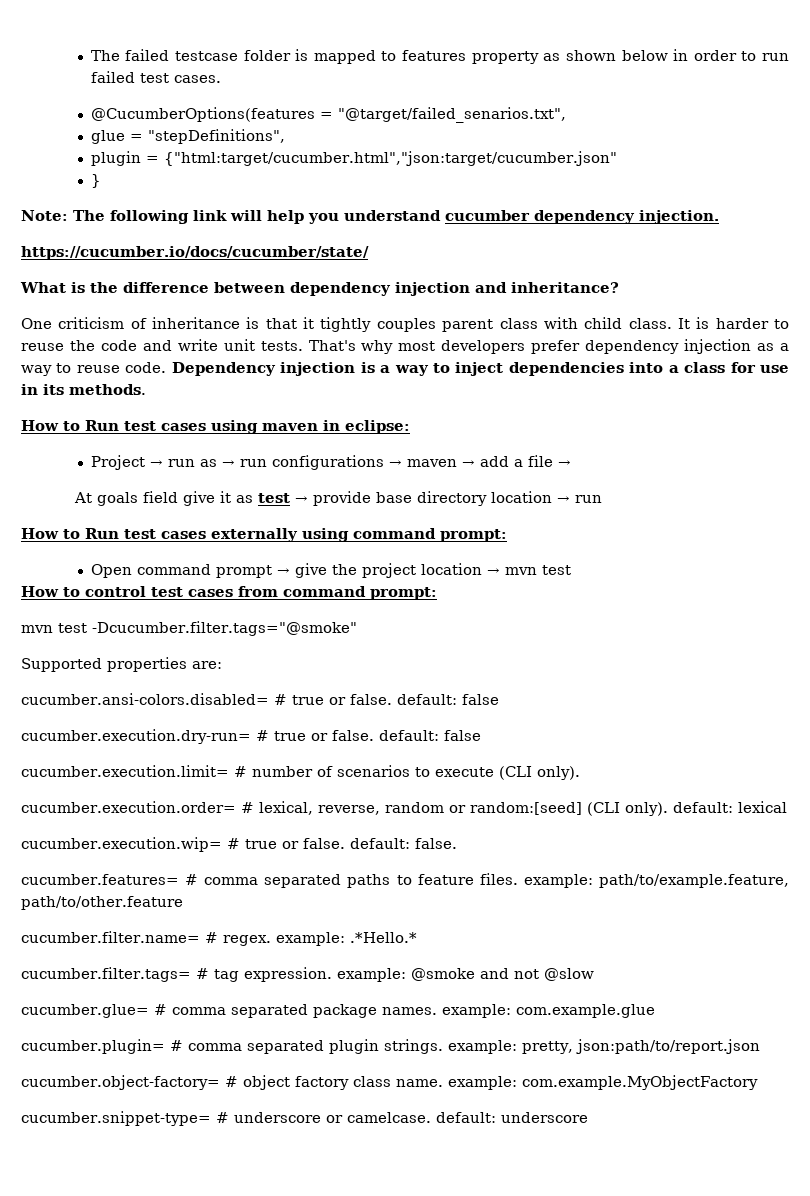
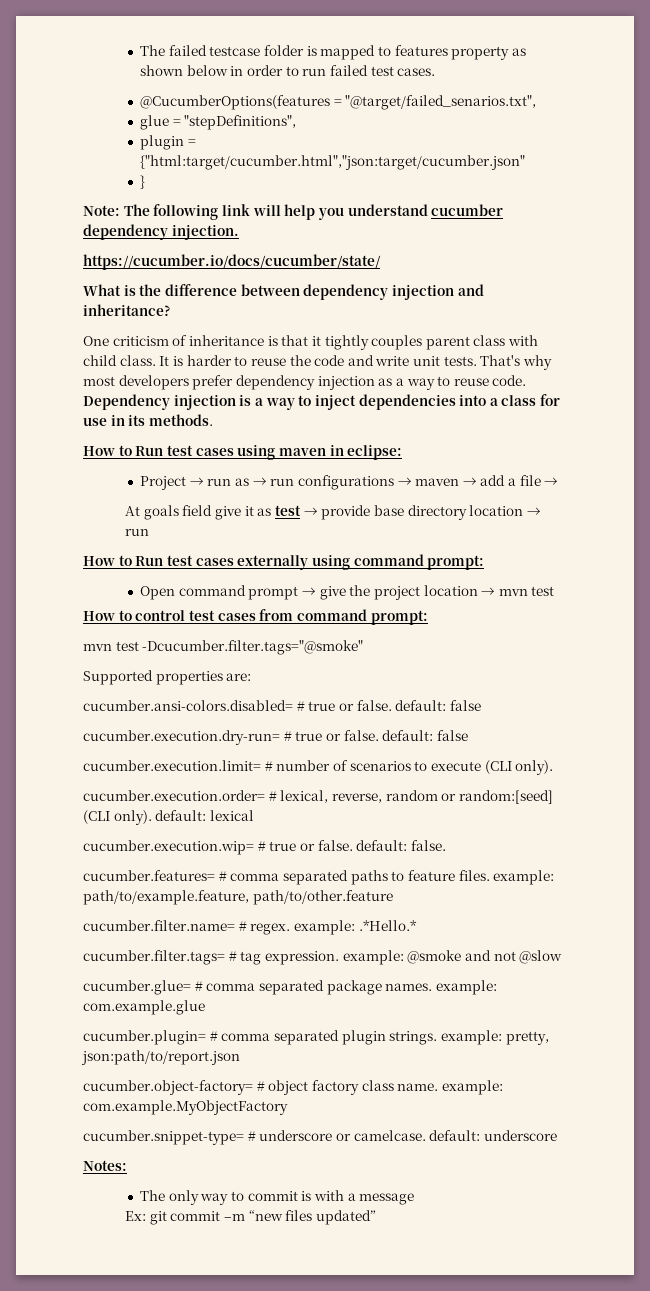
+ Notes:
+ The only way to commit is with a message
+ Ex: git commit –m “new files updated”

